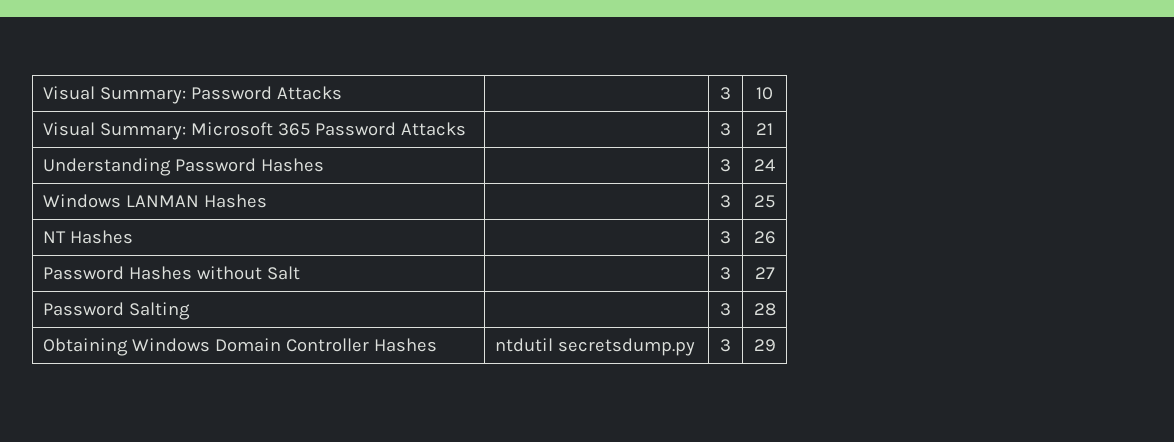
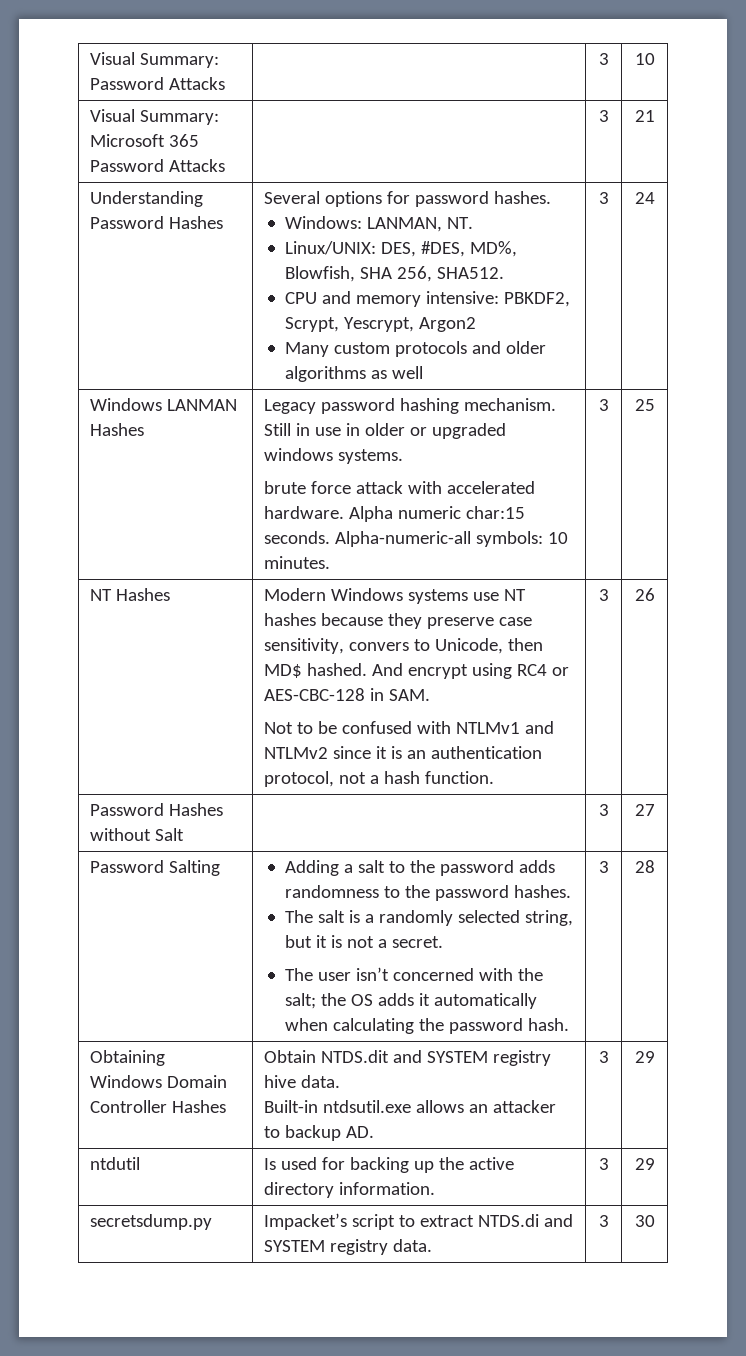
- Understanding Password Hashes | | 3 | 24
+ Understanding Password Hashes | Several options for password hashes.
+ Windows: LANMAN, NT.
+ Linux/UNIX: DES, #DES, MD%, Blowfish, SHA 256, SHA512.
+ CPU and memory intensive: PBKDF2, Scrypt, Yescrypt, Argon2
+ Many custom protocols and older algorithms as well | 3 | 24
- Windows LANMAN Hashes | | 3 | 25
- NT Hashes | | 3 | 26
+ Windows LANMAN Hashes | Legacy password hashing mechanism. Still in use in older or upgraded windows systems.
+ brute force attack with accelerated hardware. Alpha numeric char:15 seconds. Alpha-numeric-all symbols: 10 minutes. | 3 | 25
+ NT Hashes | Modern Windows systems use NT hashes because they preserve case sensitivity, convers to Unicode, then MD$ hashed. And encrypt using RC4 or AES-CBC-128 in SAM.
+ Not to be confused with NTLMv1 and NTLMv2 since it is an authentication protocol, not a hash function. | 3 | 26
+ Adding a salt to the password adds randomness to the password hashes.
+ The salt is a randomly selected string, but it is not a secret.
+ The user isn’t concerned with the salt; the OS adds it automatically when calculating the password hash.
- Obtaining Windows Domain Controller Hashes | ntdutil secretsdump.py | 3 | 29
+ Obtaining Windows Domain Controller Hashes | Obtain NTDS.dit and SYSTEM registry hive data.
+ Built-in ntdsutil.exe allows an attacker to backup AD. | 3 | 29
+ ntdutil | Is used for backing up the active directory information. | 3 | 29
+ secretsdump.py | Impacket’s script to extract NTDS.di and SYSTEM registry data. | 3 | 30

